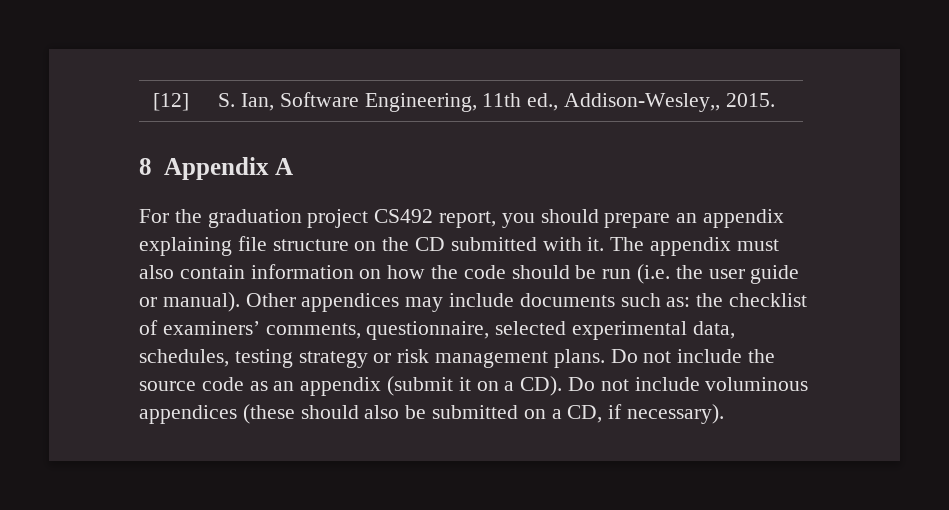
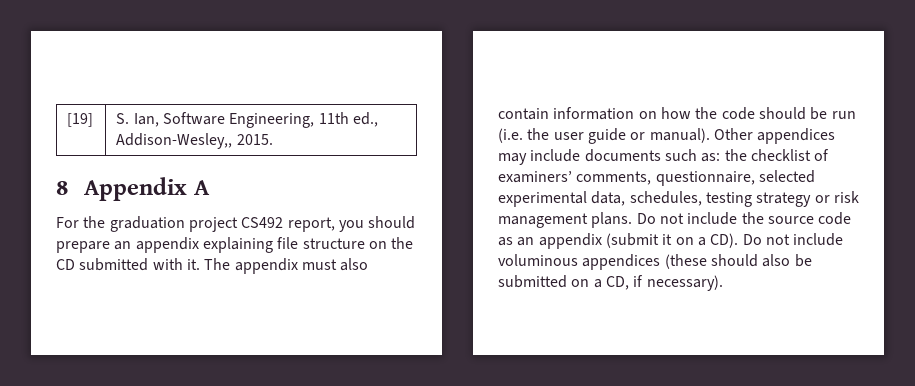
- [12] | S. Ian, Software Engineering, 11th ed., Addison-Wesley,, 2015.
+ [19] | S. Ian, Software Engineering, 11th ed., Addison-Wesley,, 2015.

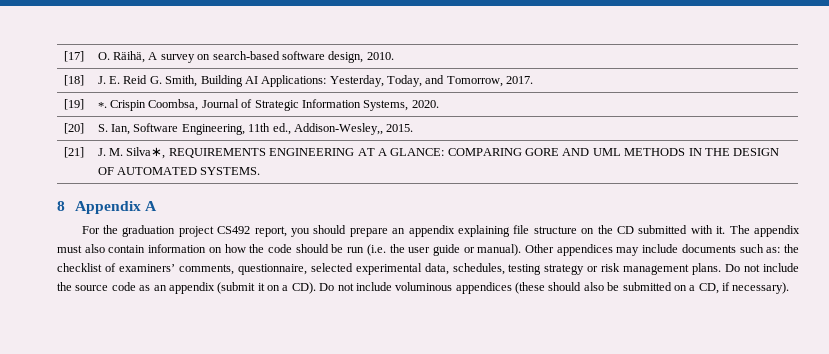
- [19] | S. Ian, Software Engineering, 11th ed., Addison-Wesley,, 2015.
+ [17] | O. Räihä, A survey on search-based software design, 2010.
+ [18] | J. E. Reid G. Smith, Building AI Applications: Yesterday, Today, and Tomorrow, 2017.
+ [19] | ⁎. Crispin Coombsa, Journal of Strategic Information Systems, 2020.
+ [20] | S. Ian, Software Engineering, 11th ed., Addison-Wesley,, 2015.
+ [21] | J. M. Silva∗, REQUIREMENTS ENGINEERING AT A GLANCE: COMPARING GORE AND UML METHODS IN THE DESIGN OF AUTOMATED SYSTEMS.

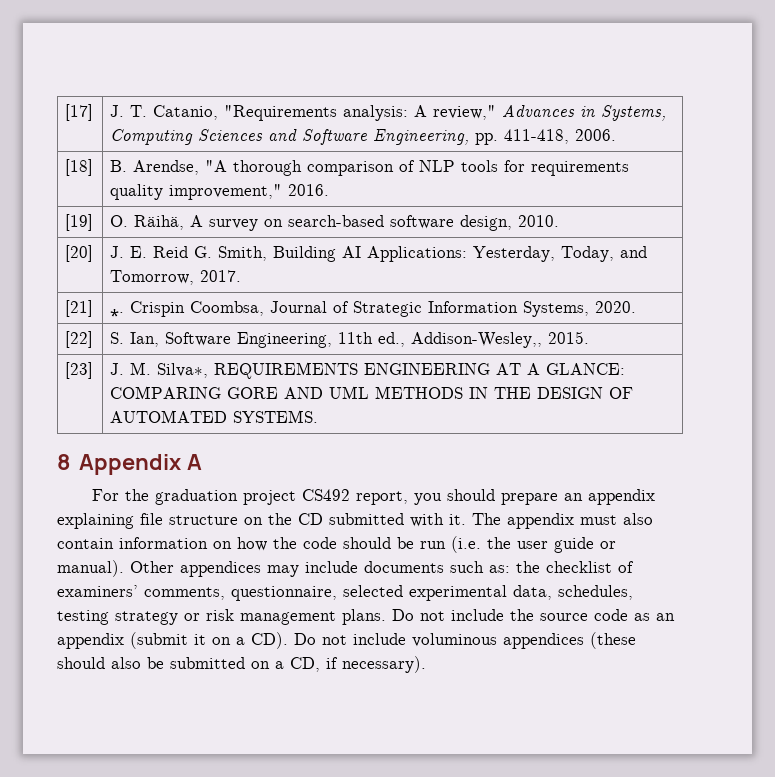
- [17] | O. Räihä, A survey on search-based software design, 2010.
+ [17] | J. T. Catanio, "Requirements analysis: A review," Advances in Systems, Computing Sciences and Software Engineering, pp. 411-418, 2006.
+ [18] | B. Arendse, "A thorough comparison of NLP tools for requirements quality improvement," 2016.
+ [19] | O. Räihä, A survey on search-based software design, 2010.
- [18] | J. E. Reid G. Smith, Building AI Applications: Yesterday, Today, and Tomorrow, 2017.
+ [20] | J. E. Reid G. Smith, Building AI Applications: Yesterday, Today, and Tomorrow, 2017.
- [19] | ⁎. Crispin Coombsa, Journal of Strategic Information Systems, 2020.
+ [21] | ⁎. Crispin Coombsa, Journal of Strategic Information Systems, 2020.
- [20] | S. Ian, Software Engineering, 11th ed., Addison-Wesley,, 2015.
+ [22] | S. Ian, Software Engineering, 11th ed., Addison-Wesley,, 2015.
- [21] | J. M. Silva∗, REQUIREMENTS ENGINEERING AT A GLANCE: COMPARING GORE AND UML METHODS IN THE DESIGN OF AUTOMATED SYSTEMS.
+ [23] | J. M. Silva∗, REQUIREMENTS ENGINEERING AT A GLANCE: COMPARING GORE AND UML METHODS IN THE DESIGN OF AUTOMATED SYSTEMS.

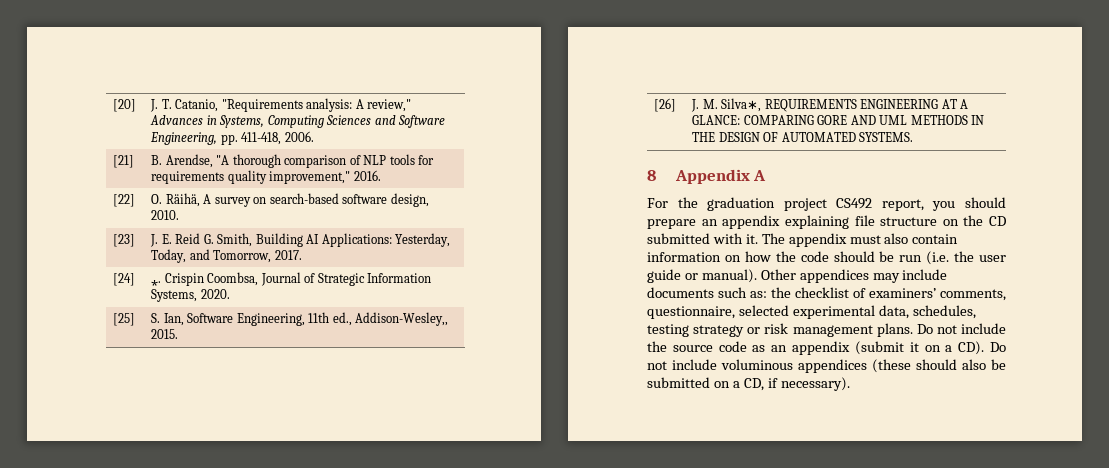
- [17] | J. T. Catanio, "Requirements analysis: A review," Advances in Systems, Computing Sciences and Software Engineering, pp. 411-418, 2006.
+ [20] | J. T. Catanio, "Requirements analysis: A review," Advances in Systems, Computing Sciences and Software Engineering, pp. 411-418, 2006.
- [18] | B. Arendse, "A thorough comparison of NLP tools for requirements quality improvement," 2016.
+ [21] | B. Arendse, "A thorough comparison of NLP tools for requirements quality improvement," 2016.
- [19] | O. Räihä, A survey on search-based software design, 2010.
+ [22] | O. Räihä, A survey on search-based software design, 2010.
- [20] | J. E. Reid G. Smith, Building AI Applications: Yesterday, Today, and Tomorrow, 2017.
+ [23] | J. E. Reid G. Smith, Building AI Applications: Yesterday, Today, and Tomorrow, 2017.
- [21] | ⁎. Crispin Coombsa, Journal of Strategic Information Systems, 2020.
+ [24] | ⁎. Crispin Coombsa, Journal of Strategic Information Systems, 2020.
- [22] | S. Ian, Software Engineering, 11th ed., Addison-Wesley,, 2015.
+ [25] | S. Ian, Software Engineering, 11th ed., Addison-Wesley,, 2015.
- [23] | J. M. Silva∗, REQUIREMENTS ENGINEERING AT A GLANCE: COMPARING GORE AND UML METHODS IN THE DESIGN OF AUTOMATED SYSTEMS.
+ [26] | J. M. Silva∗, REQUIREMENTS ENGINEERING AT A GLANCE: COMPARING GORE AND UML METHODS IN THE DESIGN OF AUTOMATED SYSTEMS.

